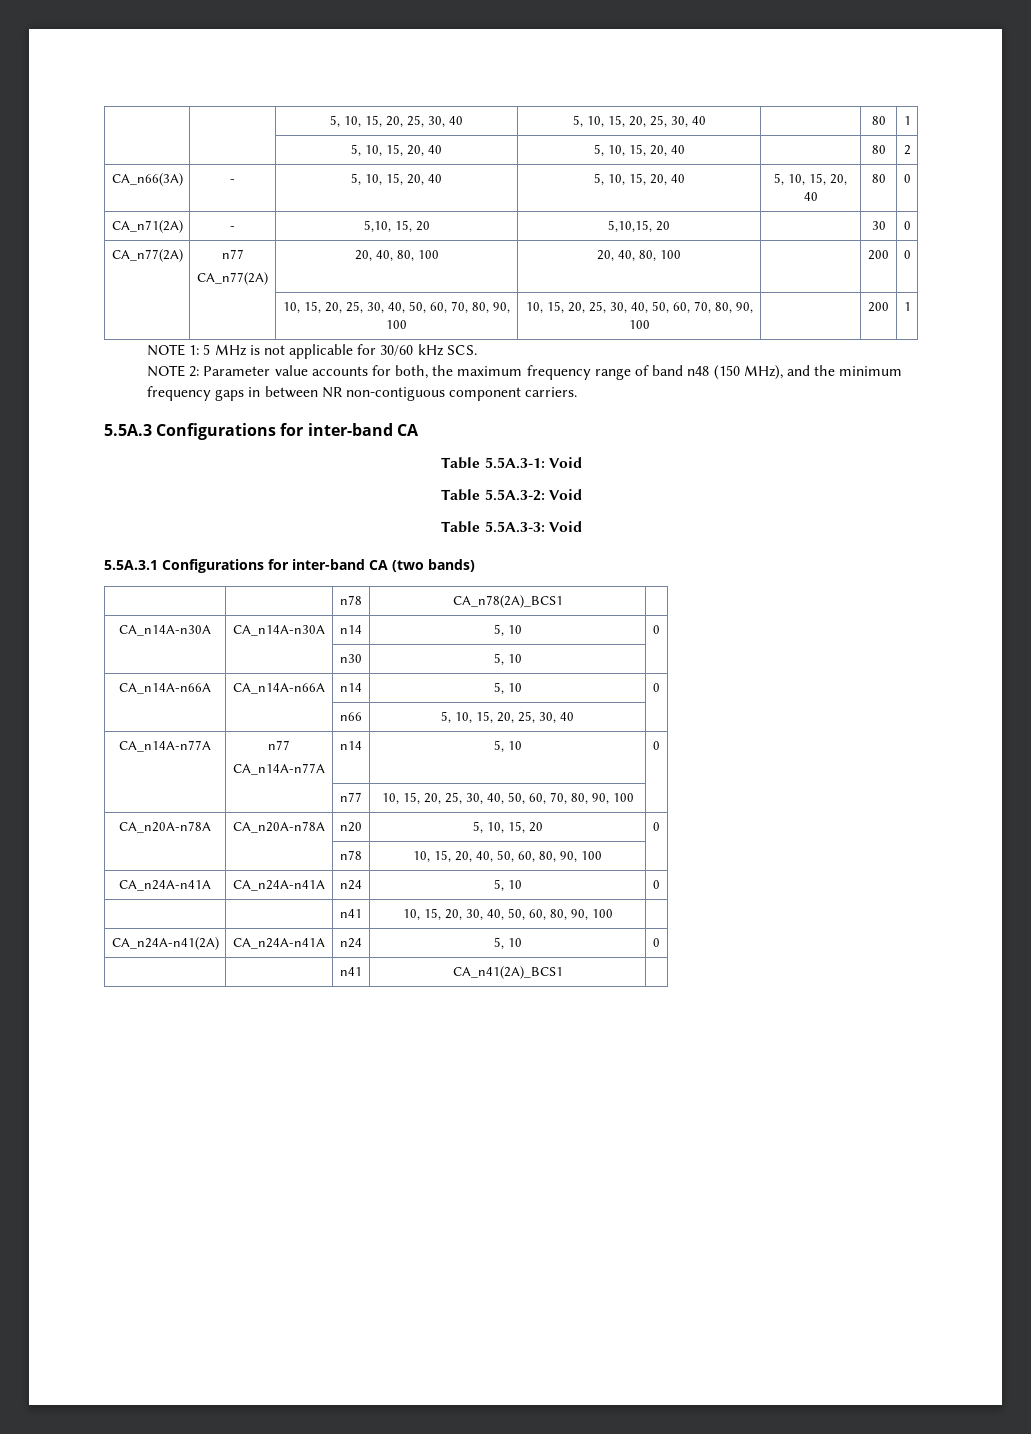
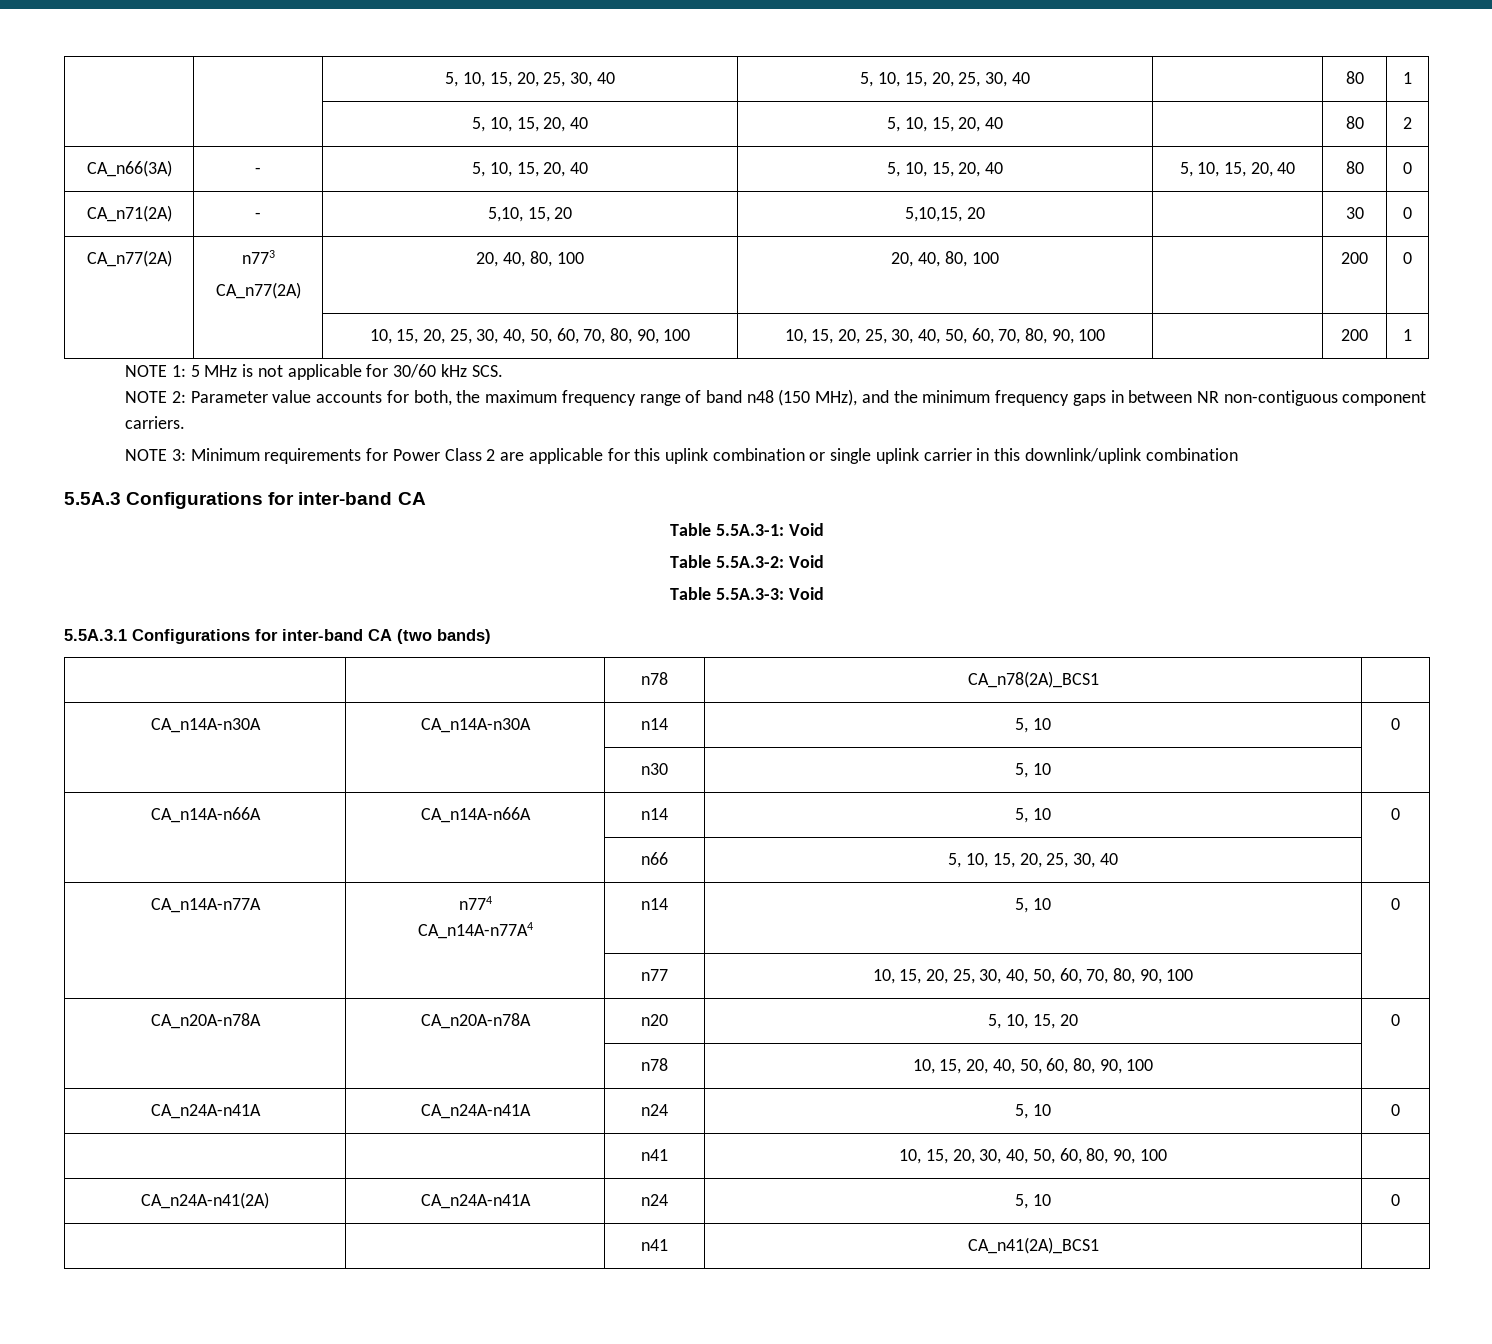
- CA_n77(2A) | n77
+ CA_n77(2A) | n773
+ NOTE 3: Minimum requirements for Power Class 2 are applicable for this uplink combination or single uplink carrier in this downlink/uplink combination
- CA_n14A-n77A | n77
- CA_n14A-n77A | n14 | 5, 10 | 0
+ CA_n14A-n77A | n774
+ CA_n14A-n77A4 | n14 | 5, 10 | 0

